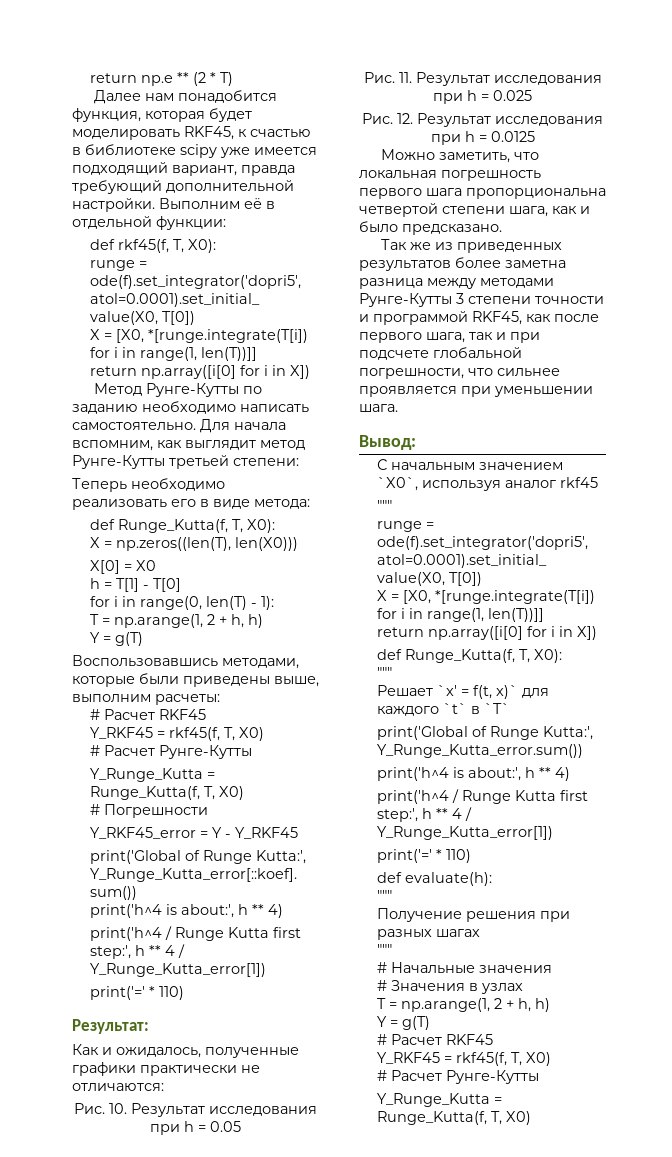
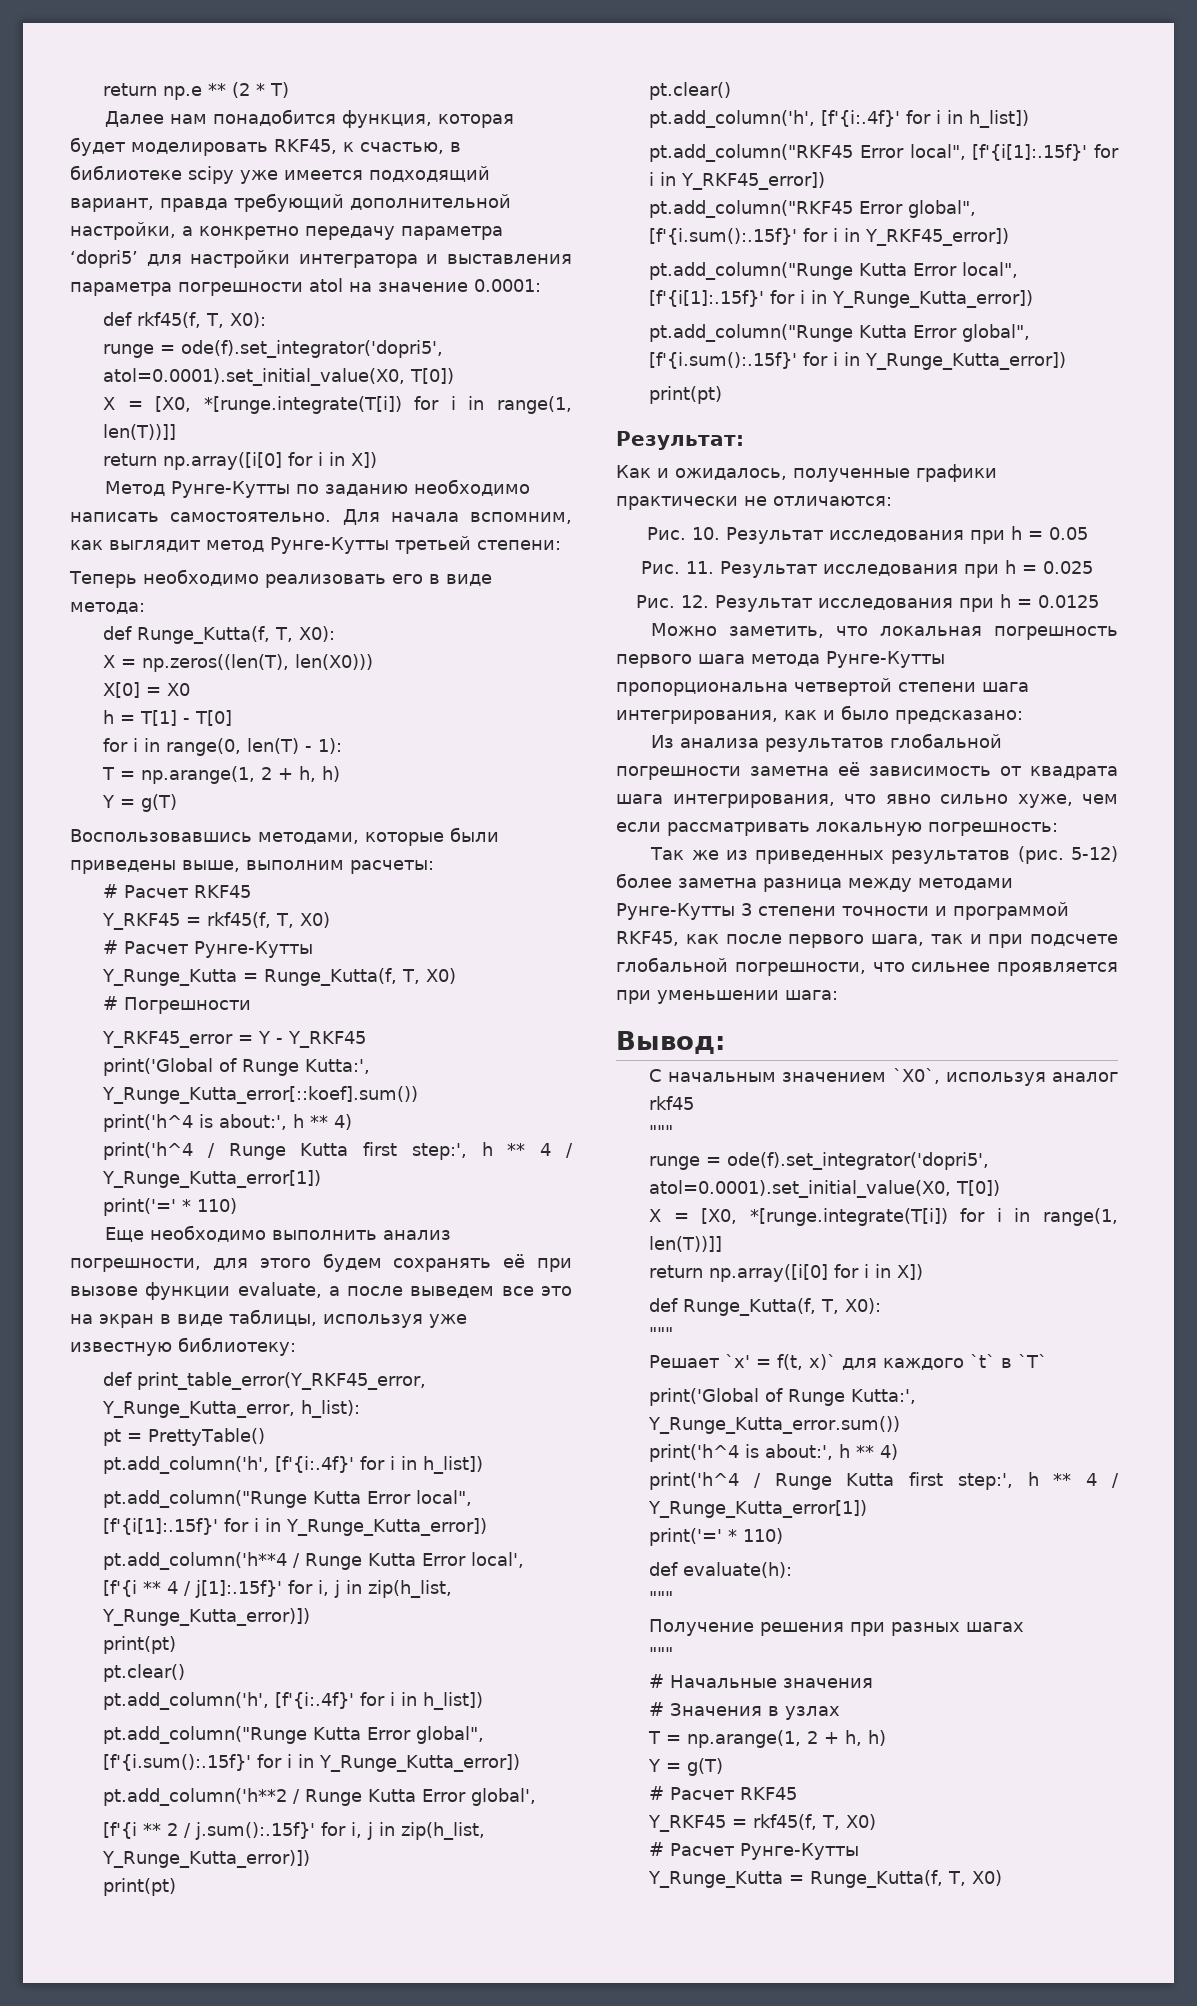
- Далее нам понадобится функция, которая будет моделировать RKF45, к счастью в библиотеке scipy уже имеется подходящий вариант, правда требующий дополнительной настройки. Выполним её в отдельной функции:
+ Далее нам понадобится функция, которая будет моделировать RKF45, к счастью, в библиотеке scipy уже имеется подходящий вариант, правда требующий дополнительной настройки, а конкретно передачу параметра ‘dopri5’ для настройки интегратора и выставления параметра погрешности atol на значение 0.0001:
+ Еще необходимо выполнить анализ погрешности, для этого будем сохранять её при вызове функции evaluate, а после выведем все это на экран в виде таблицы, используя уже известную библиотеку:
+ def print_table_error(Y_RKF45_error, Y_Runge_Kutta_error, h_list):
+ pt = PrettyTable()
+ pt.add_column('h', [f'{i:.4f}' for i in h_list])
+ pt.add_column("Runge Kutta Error local", [f'{i[1]:.15f}' for i in Y_Runge_Kutta_error])
+ pt.add_column('h**4 / Runge Kutta Error local',
+ [f'{i ** 4 / j[1]:.15f}' for i, j in zip(h_list, Y_Runge_Kutta_error)])
+ print(pt)
+ pt.clear()
+ pt.add_column('h', [f'{i:.4f}' for i in h_list])
+ pt.add_column("Runge Kutta Error global", [f'{i.sum():.15f}' for i in Y_Runge_Kutta_error])
+ pt.add_column('h**2 / Runge Kutta Error global',
+ [f'{i ** 2 / j.sum():.15f}' for i, j in zip(h_list, Y_Runge_Kutta_error)])
+ print(pt)
+ pt.clear()
+ pt.add_column('h', [f'{i:.4f}' for i in h_list])
+ pt.add_column("RKF45 Error local", [f'{i[1]:.15f}' for i in Y_RKF45_error])
+ pt.add_column("RKF45 Error global", [f'{i.sum():.15f}' for i in Y_RKF45_error])
+ pt.add_column("Runge Kutta Error local", [f'{i[1]:.15f}' for i in Y_Runge_Kutta_error])
+ pt.add_column("Runge Kutta Error global", [f'{i.sum():.15f}' for i in Y_Runge_Kutta_error])
+ print(pt)
- Можно заметить, что локальная погрешность первого шага пропорциональна четвертой степени шага, как и было предсказано.
+ Можно заметить, что локальная погрешность первого шага метода Рунге-Кутты пропорциональна четвертой степени шага интегрирования, как и было предсказано:
+ Из анализа результатов глобальной погрешности заметна её зависимость от квадрата шага интегрирования, что явно сильно хуже, чем если рассматривать локальную погрешность:
- Так же из приведенных результатов более заметна разница между методами Рунге-Кутты 3 степени точности и программой RKF45, как после первого шага, так и при подсчете глобальной погрешности, что сильнее проявляется при уменьшении шага.
+ Так же из приведенных результатов (рис. 5-12) более заметна разница между методами Рунге-Кутты 3 степени точности и программой RKF45, как после первого шага, так и при подсчете глобальной погрешности, что сильнее проявляется при уменьшении шага:

